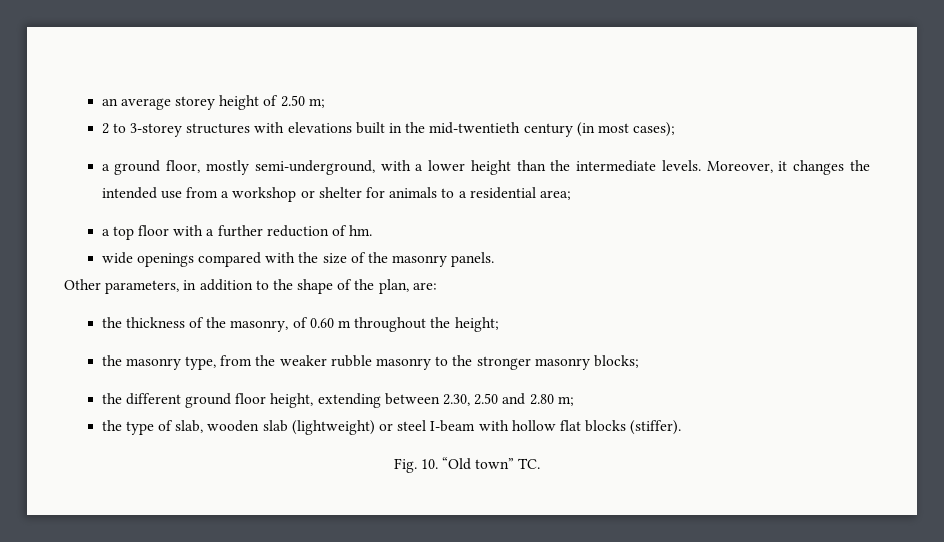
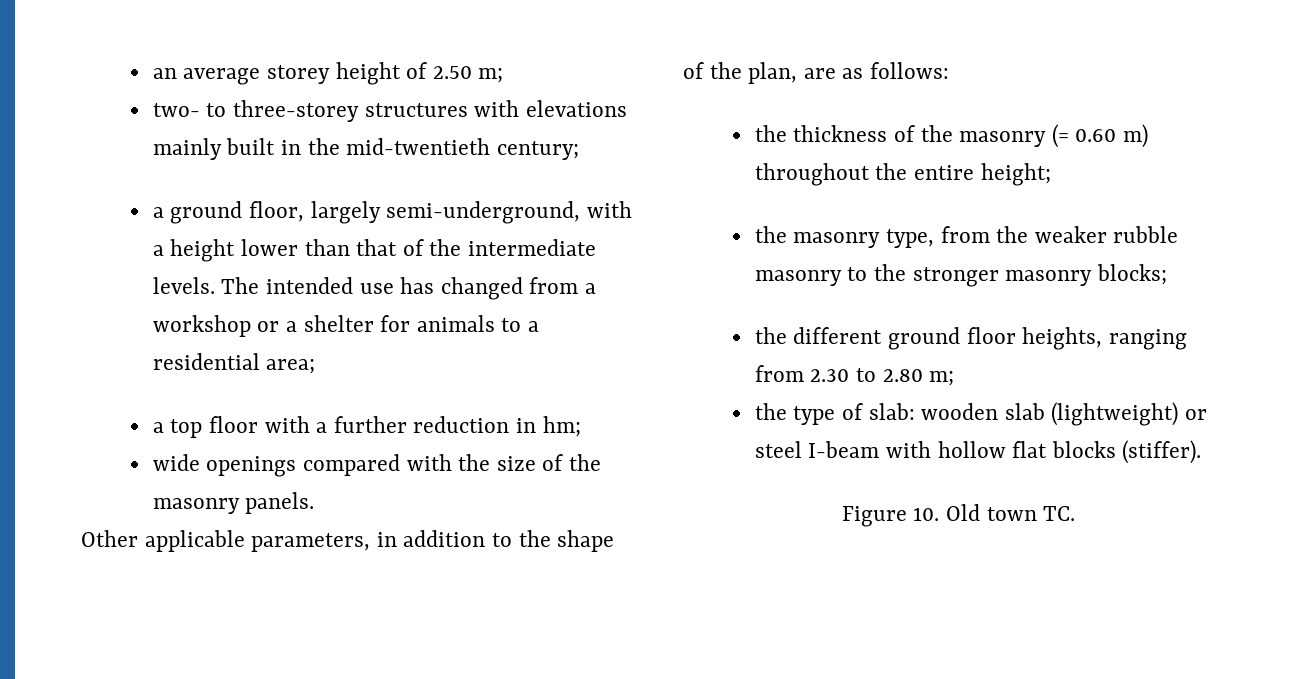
- 2 to 3-storey structures with elevations built in the mid-twentieth century (in most cases);
+ two- to three-storey structures with elevations mainly built in the mid-twentieth century;
- a ground floor, mostly semi-underground, with a lower height than the intermediate levels. Moreover, it changes the intended use from a workshop or shelter for animals to a residential area;
+ a ground floor, largely semi-underground, with a height lower than that of the intermediate levels. The intended use has changed from a workshop or a shelter for animals to a residential area;
- a top floor with a further reduction of hm.
+ a top floor with a further reduction in hm;
- Other parameters, in addition to the shape of the plan, are:
+ Other applicable parameters, in addition to the shape of the plan, are as follows:
- the thickness of the masonry, of 0.60 m throughout the height;
+ the thickness of the masonry (= 0.60 m) throughout the entire height;
- the different ground floor height, extending between 2.30, 2.50 and 2.80 m;
+ the different ground floor heights, ranging from 2.30 to 2.80 m;
- the type of slab, wooden slab (lightweight) or steel I-beam with hollow flat blocks (stiffer).
+ the type of slab: wooden slab (lightweight) or steel I-beam with hollow flat blocks (stiffer).
- Fig. 10. “Old town” TC.
+ Figure 10. Old town TC.

